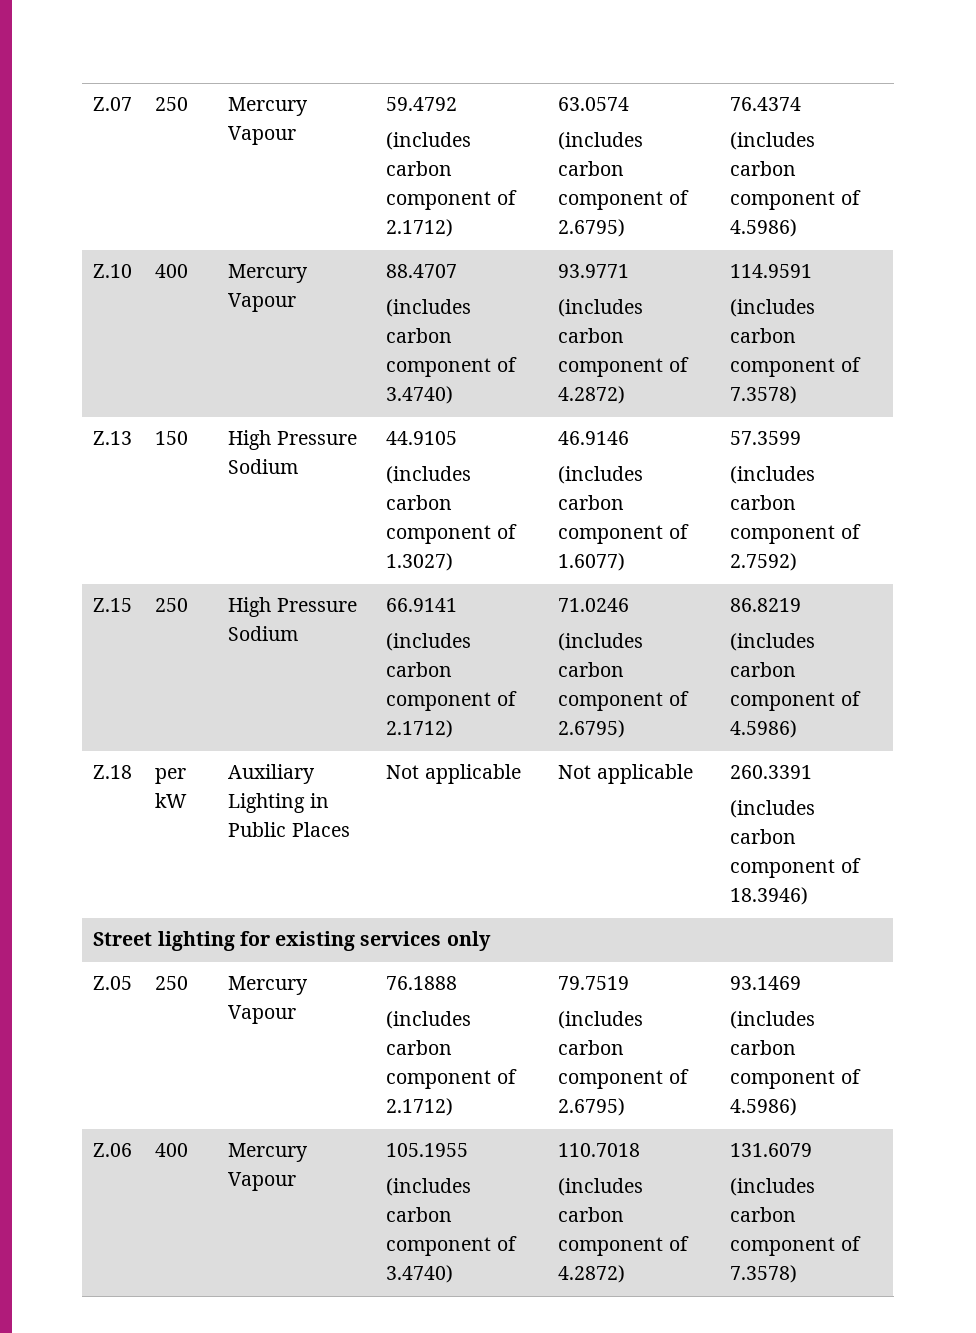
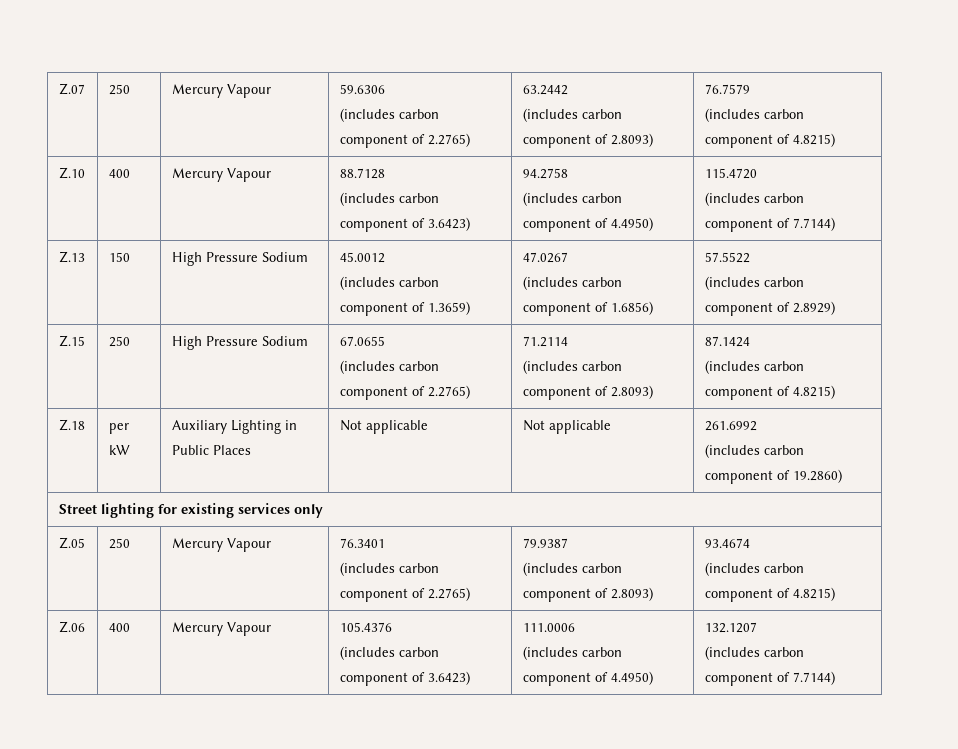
- Z.07 | 250 | Mercury Vapour | 59.4792
- (includes carbon component of 2.1712) | 63.0574
- (includes carbon component of 2.6795) | 76.4374
- (includes carbon component of 4.5986)
+ Z.07 | 250 | Mercury Vapour | 59.6306
+ (includes carbon component of 2.2765) | 63.2442
+ (includes carbon component of 2.8093) | 76.7579
+ (includes carbon component of 4.8215)
- Z.10 | 400 | Mercury Vapour | 88.4707
- (includes carbon component of 3.4740) | 93.9771
- (includes carbon component of 4.2872) | 114.9591
- (includes carbon component of 7.3578)
+ Z.10 | 400 | Mercury Vapour | 88.7128
+ (includes carbon component of 3.6423) | 94.2758
+ (includes carbon component of 4.4950) | 115.4720
+ (includes carbon component of 7.7144)
- Z.13 | 150 | High Pressure Sodium | 44.9105
- (includes carbon component of 1.3027) | 46.9146
- (includes carbon component of 1.6077) | 57.3599
- (includes carbon component of 2.7592)
+ Z.13 | 150 | High Pressure Sodium | 45.0012
+ (includes carbon component of 1.3659) | 47.0267
+ (includes carbon component of 1.6856) | 57.5522
+ (includes carbon component of 2.8929)
- Z.15 | 250 | High Pressure Sodium | 66.9141
- (includes carbon component of 2.1712) | 71.0246
- (includes carbon component of 2.6795) | 86.8219
- (includes carbon component of 4.5986)
+ Z.15 | 250 | High Pressure Sodium | 67.0655
+ (includes carbon component of 2.2765) | 71.2114
+ (includes carbon component of 2.8093) | 87.1424
+ (includes carbon component of 4.8215)
- Z.18 | per kW | Auxiliary Lighting in Public Places | Not applicable | Not applicable | 260.3391
- (includes carbon component of 18.3946)
+ Z.18 | per kW | Auxiliary Lighting in Public Places | Not applicable | Not applicable | 261.6992
+ (includes carbon component of 19.2860)
- Z.05 | 250 | Mercury Vapour | 76.1888
- (includes carbon component of 2.1712) | 79.7519
- (includes carbon component of 2.6795) | 93.1469
- (includes carbon component of 4.5986)
+ Z.05 | 250 | Mercury Vapour | 76.3401
+ (includes carbon component of 2.2765) | 79.9387
+ (includes carbon component of 2.8093) | 93.4674
+ (includes carbon component of 4.8215)
- Z.06 | 400 | Mercury Vapour | 105.1955
- (includes carbon component of 3.4740) | 110.7018
- (includes carbon component of 4.2872) | 131.6079
- (includes carbon component of 7.3578)
+ Z.06 | 400 | Mercury Vapour | 105.4376
+ (includes carbon component of 3.6423) | 111.0006
+ (includes carbon component of 4.4950) | 132.1207
+ (includes carbon component of 7.7144)

